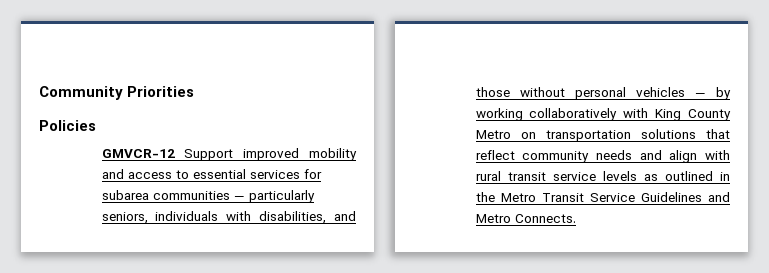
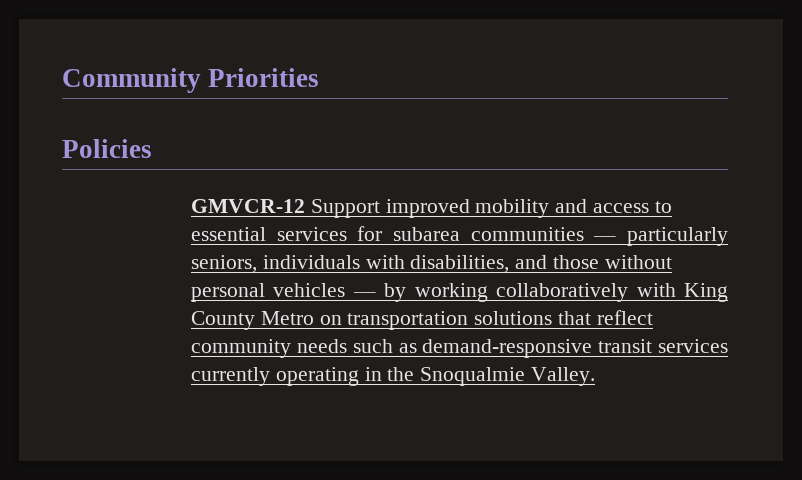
- GMVCR-12 Support improved mobility and access to essential services for subarea communities — particularly seniors, individuals with disabilities, and those without personal vehicles — by working collaboratively with King County Metro on transportation solutions that reflect community needs and align with rural transit service levels as outlined in the Metro Transit Service Guidelines and Metro Connects.
+ GMVCR-12 Support improved mobility and access to essential services for subarea communities — particularly seniors, individuals with disabilities, and those without personal vehicles — by working collaboratively with King County Metro on transportation solutions that reflect community needs such as demand-responsive transit services currently operating in the Snoqualmie Valley.

